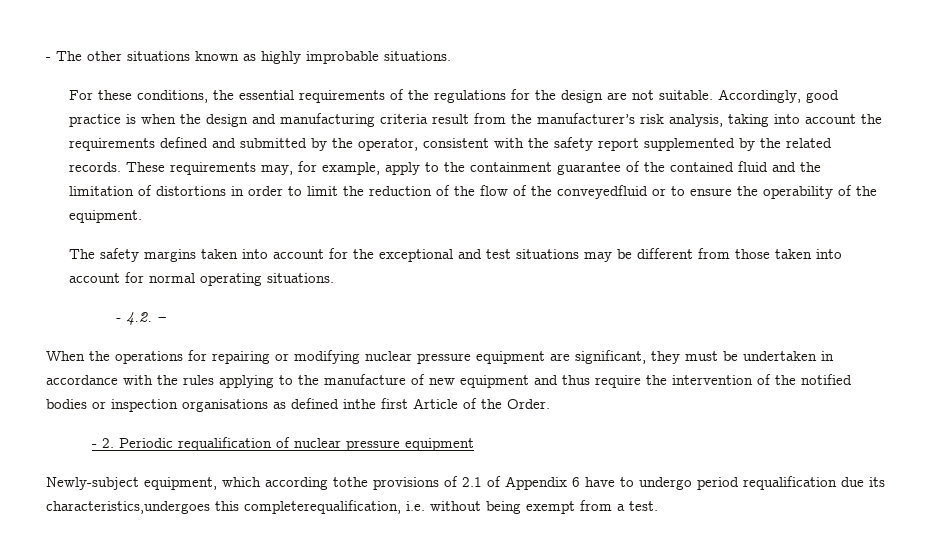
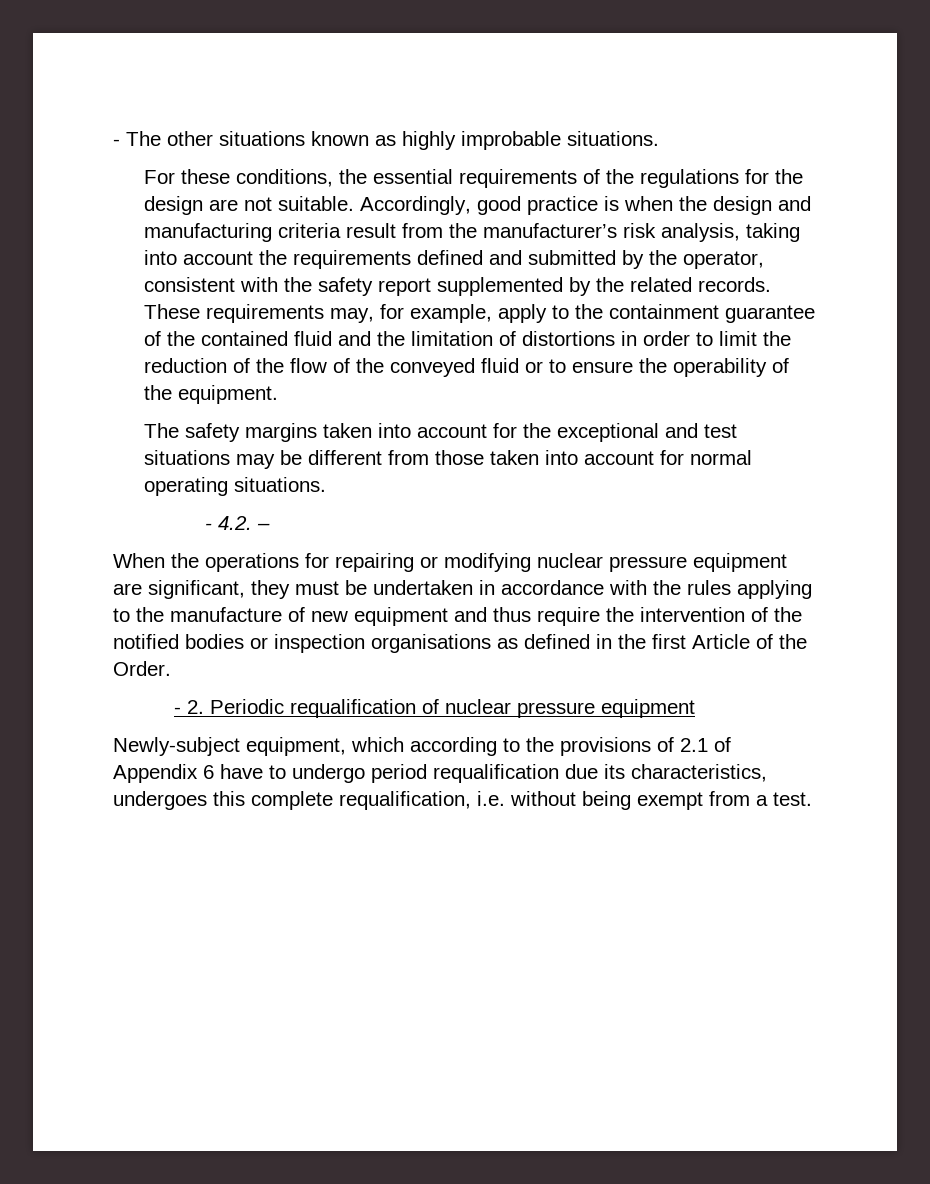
- These requirements may, for example, apply to the containment guarantee of the contained fluid and the limitation of distortions in order to limit the reduction of the flow of the conveyedfluid or to ensure the operability of the equipment.
+ These requirements may, for example, apply to the containment guarantee of the contained fluid and the limitation of distortions in order to limit the reduction of the flow of the conveyed fluid or to ensure the operability of the equipment.
- When the operations for repairing or modifying nuclear pressure equipment are significant, they must be undertaken in accordance with the rules applying to the manufacture of new equipment and thus require the intervention of the notified bodies or inspection organisations as defined inthe first Article of the Order.
+ When the operations for repairing or modifying nuclear pressure equipment are significant, they must be undertaken in accordance with the rules applying to the manufacture of new equipment and thus require the intervention of the notified bodies or inspection organisations as defined in the first Article of the Order.
- Newly-subject equipment, which according tothe provisions of 2.1 of Appendix 6 have to undergo period requalification due its characteristics,undergoes this completerequalification, i.e. without being exempt from a test.
+ Newly-subject equipment, which according to the provisions of 2.1 of Appendix 6 have to undergo period requalification due its characteristics, undergoes this complete requalification, i.e. without being exempt from a test.

